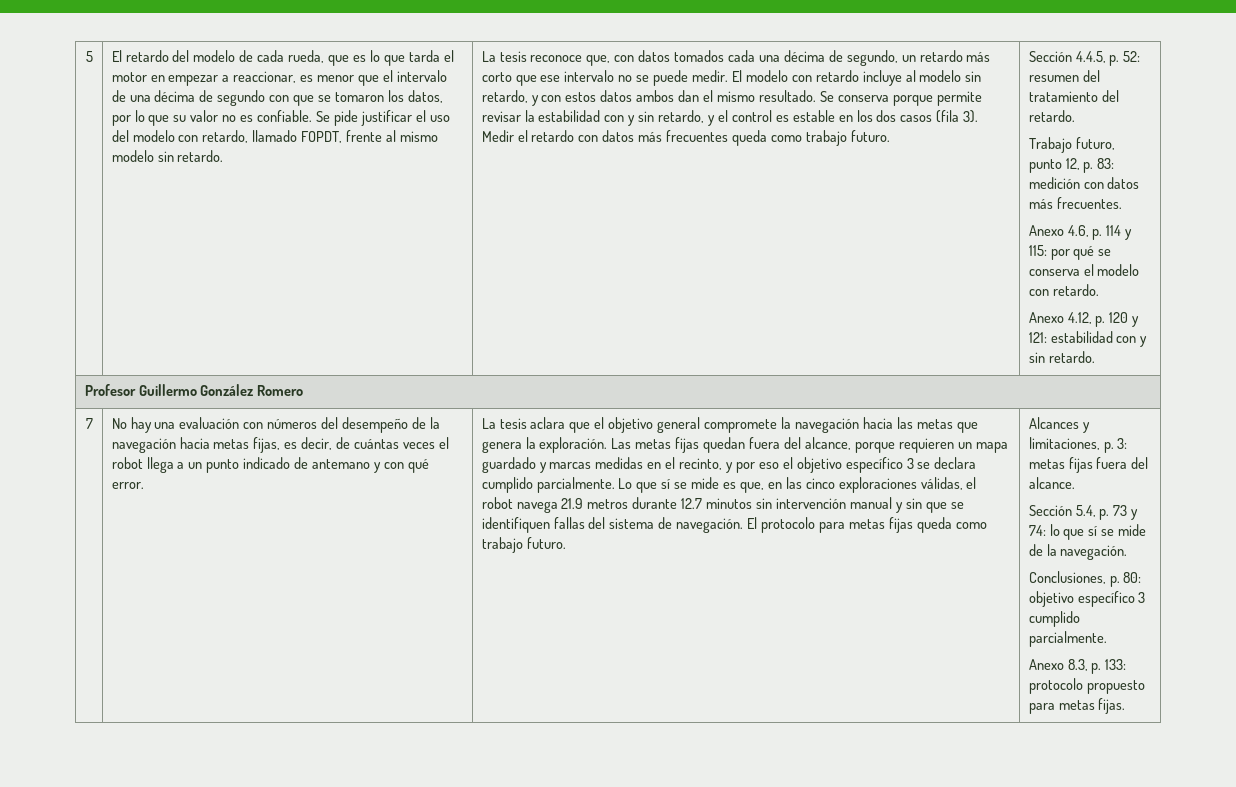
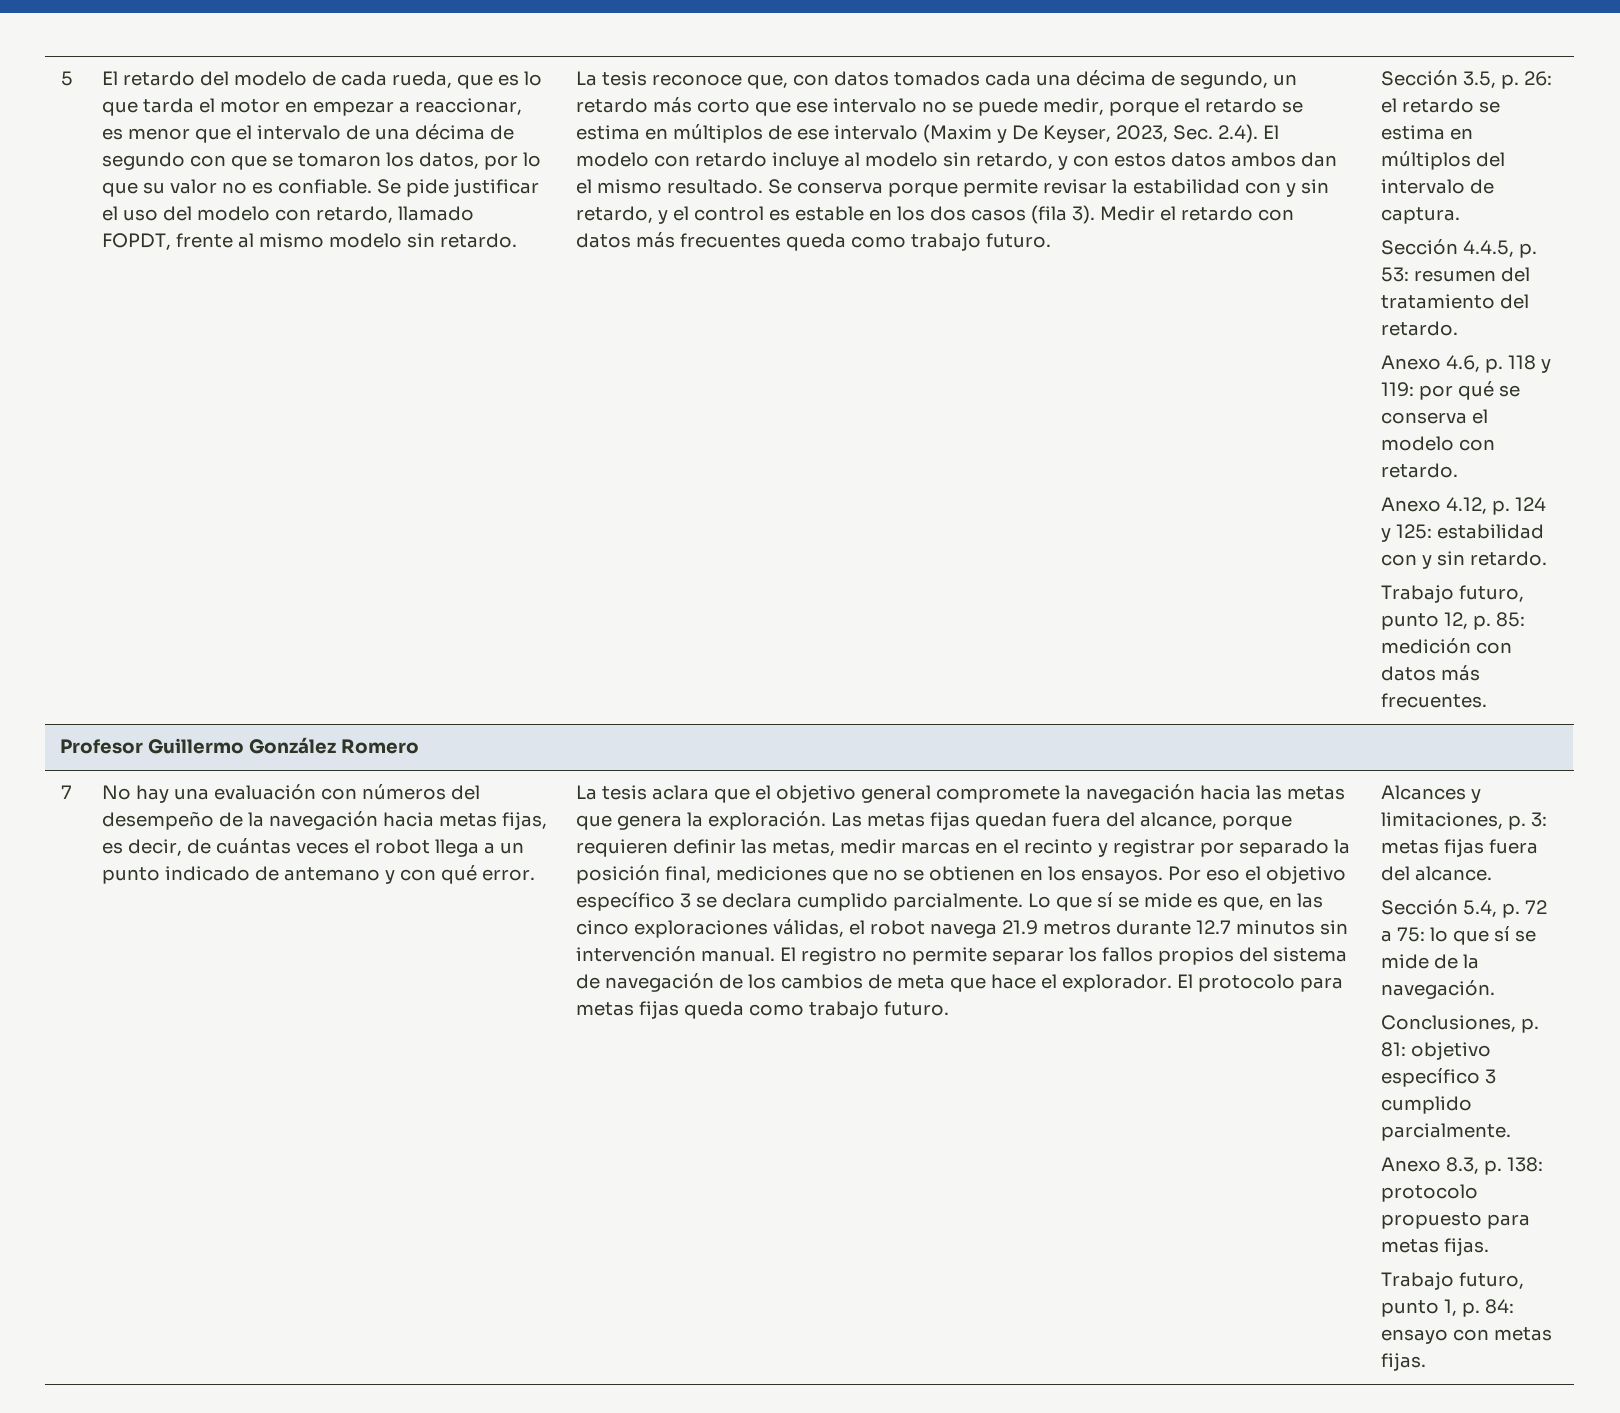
- La tesis reconoce que, con datos tomados cada una décima de segundo, un retardo más corto que ese intervalo no se puede medir. El modelo con retardo incluye al modelo sin retardo, y con estos datos ambos dan el mismo resultado.
+ La tesis reconoce que, con datos tomados cada una décima de segundo, un retardo más corto que ese intervalo no se puede medir, porque el retardo se estima en múltiplos de ese intervalo (Maxim y De Keyser, 2023, Sec. 2.4). El modelo con retardo incluye al modelo sin retardo, y con estos datos ambos dan el mismo resultado.
- Sección 4.4.5, p. 52: resumen del tratamiento del retardo.
+ Sección 3.5, p. 26: el retardo se estima en múltiplos del intervalo de captura.
+ Sección 4.4.5, p. 53: resumen del tratamiento del retardo.
- Trabajo futuro, punto 12, p. 83: medición con datos más frecuentes.
- Anexo 4.6, p. 114 y 115: por qué se conserva el modelo con retardo.
+ Anexo 4.6, p. 118 y 119: por qué se conserva el modelo con retardo.
- Anexo 4.12, p. 120 y 121: estabilidad con y sin retardo.
+ Anexo 4.12, p. 124 y 125: estabilidad con y sin retardo.
+ Trabajo futuro, punto 12, p. 85: medición con datos más frecuentes.
- Las metas fijas quedan fuera del alcance, porque requieren un mapa guardado y marcas medidas en el recinto, y por eso el objetivo específico 3 se declara cumplido parcialmente.
+ Las metas fijas quedan fuera del alcance, porque requieren definir las metas, medir marcas en el recinto y registrar por separado la posición final, mediciones que no se obtienen en los ensayos. Por eso el objetivo específico 3 se declara cumplido parcialmente.
- Lo que sí se mide es que, en las cinco exploraciones válidas, el robot navega 21.9 metros durante 12.7 minutos sin intervención manual y sin que se identifiquen fallas del sistema de navegación.
+ Lo que sí se mide es que, en las cinco exploraciones válidas, el robot navega 21.9 metros durante 12.7 minutos sin intervención manual. El registro no permite separar los fallos propios del sistema de navegación de los cambios de meta que hace el explorador.
- Sección 5.4, p. 73 y 74: lo que sí se mide de la navegación.
+ Sección 5.4, p. 72 a 75: lo que sí se mide de la navegación.
- Conclusiones, p. 80: objetivo específico 3 cumplido parcialmente.
+ Conclusiones, p. 81: objetivo específico 3 cumplido parcialmente.
- Anexo 8.3, p. 133: protocolo propuesto para metas fijas.
+ Anexo 8.3, p. 138: protocolo propuesto para metas fijas.
+ Trabajo futuro, punto 1, p. 84: ensayo con metas fijas.

